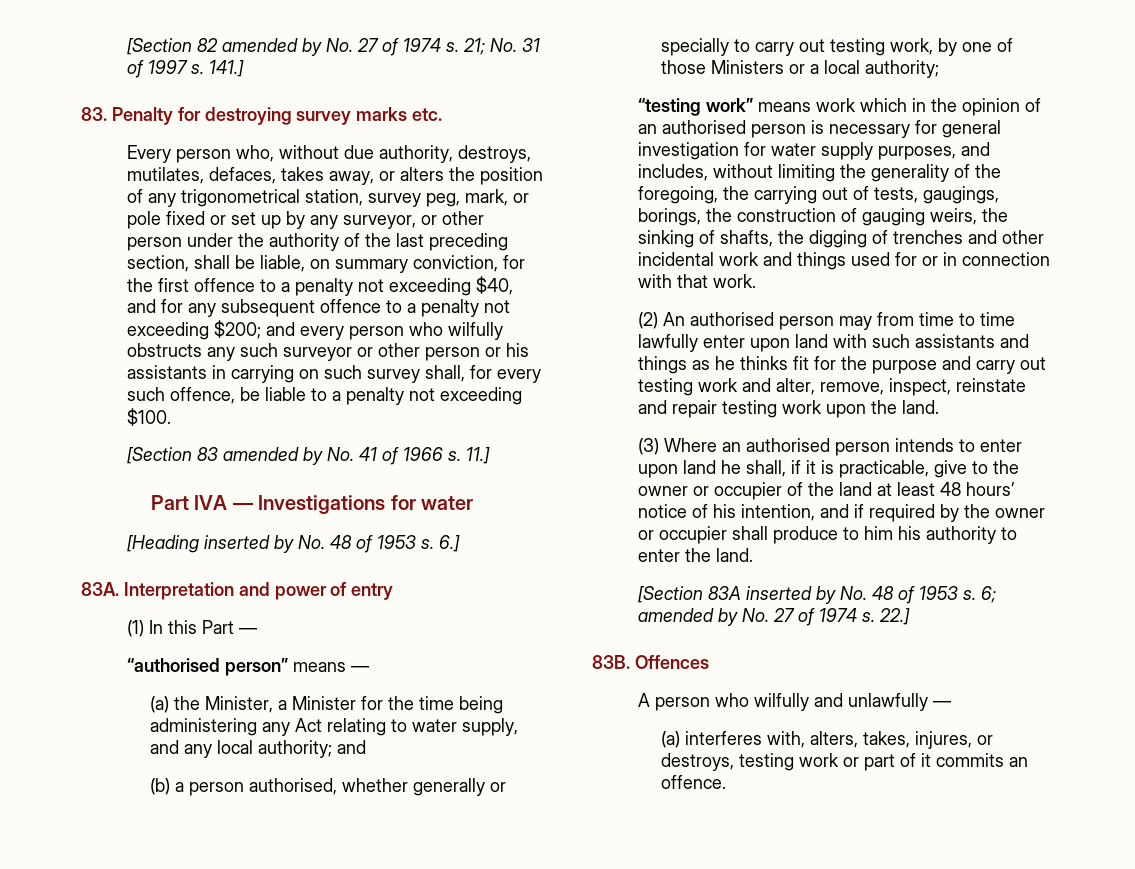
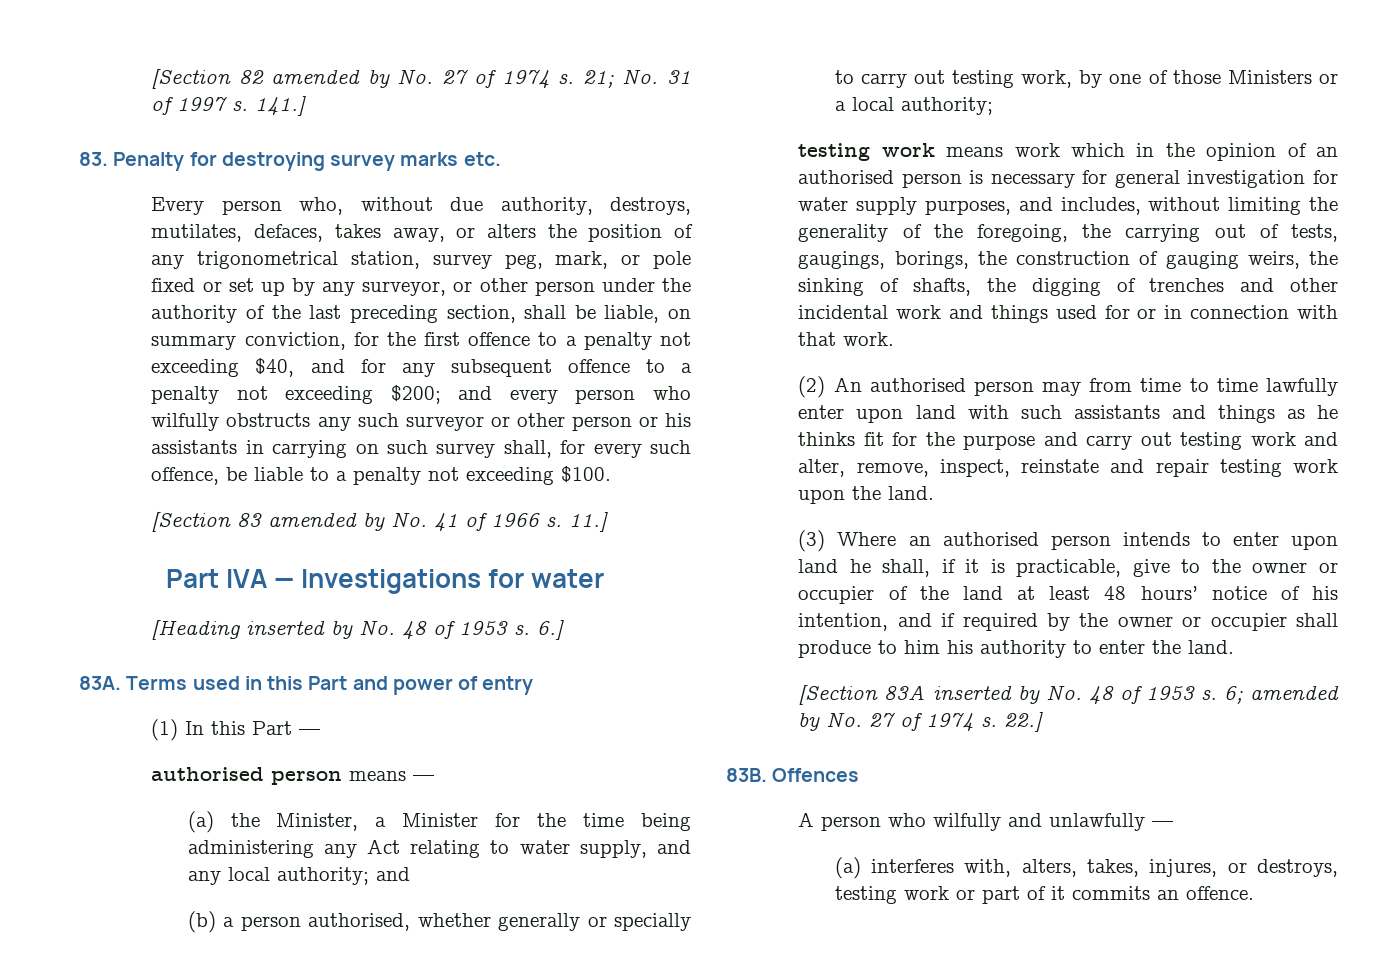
- Interpretation and power of entry
+ Terms used in this Part and power of entry
- “authorised person” means —
+ authorised person means —
- “testing work” means work which in the opinion of an authorised person is necessary for general investigation for water supply purposes, and includes, without limiting the generality of the foregoing, the carrying out of tests, gaugings, borings, the construction of gauging weirs, the sinking of shafts, the digging of trenches and other incidental work and things used for or in connection with that work.
+ testing work means work which in the opinion of an authorised person is necessary for general investigation for water supply purposes, and includes, without limiting the generality of the foregoing, the carrying out of tests, gaugings, borings, the construction of gauging weirs, the sinking of shafts, the digging of trenches and other incidental work and things used for or in connection with that work.

